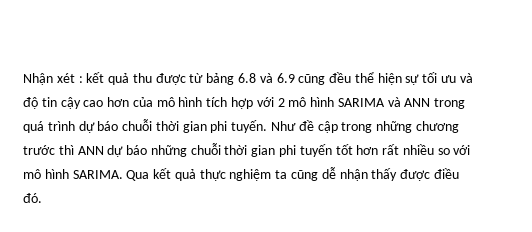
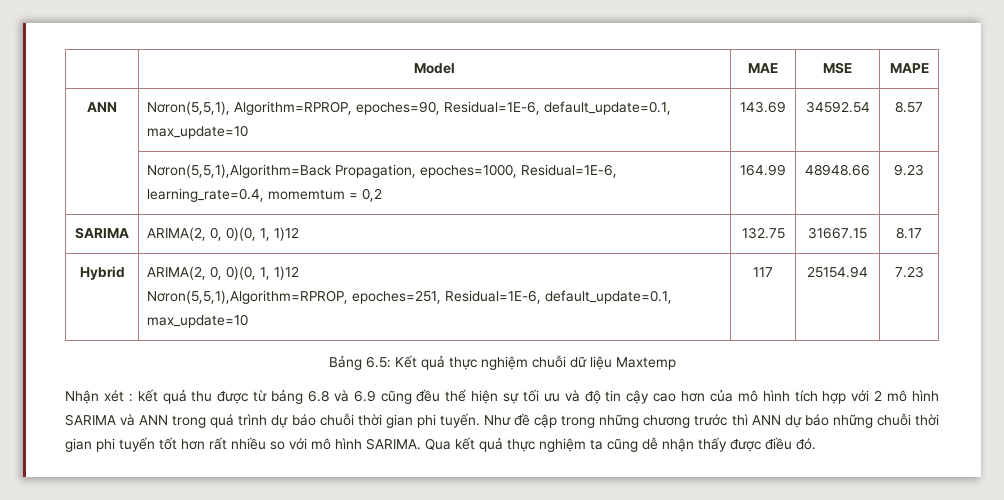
+ | Model | MAE | MSE | MAPE
+ ANN | Nơron(5,5,1), Algorithm=RPROP, epoches=90, Residual=1E-6, default_update=0.1, max_update=10 | 143.69 | 34592.54 | 8.57
+ | Nơron(5,5,1),Algorithm=Back Propagation, epoches=1000, Residual=1E-6, learning_rate=0.4, momemtum = 0,2 | 164.99 | 48948.66 | 9.23
+ SARIMA | ARIMA(2, 0, 0)(0, 1, 1)12 | 132.75 | 31667.15 | 8.17
+ Hybrid | ARIMA(2, 0, 0)(0, 1, 1)12
+ Nơron(5,5,1),Algorithm=RPROP, epoches=251, Residual=1E-6, default_update=0.1, max_update=10 | 117 | 25154.94 | 7.23
+ Bảng 6.5: Kết quả thực nghiệm chuỗi dữ liệu Maxtemp

